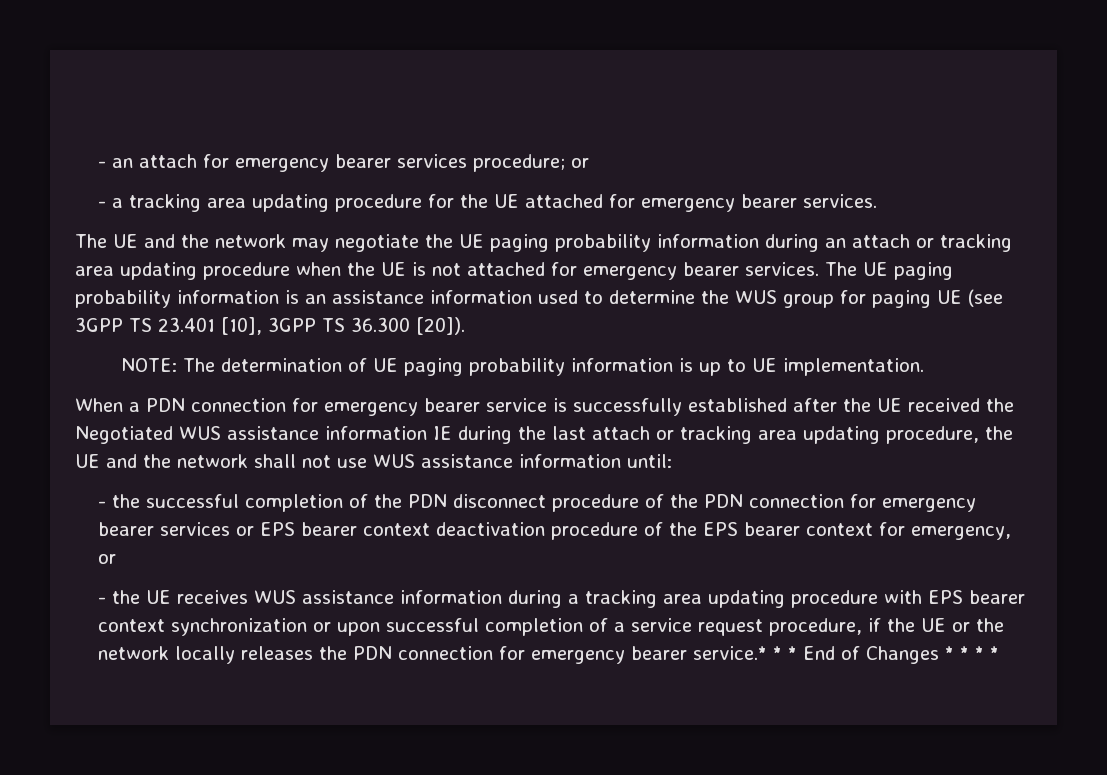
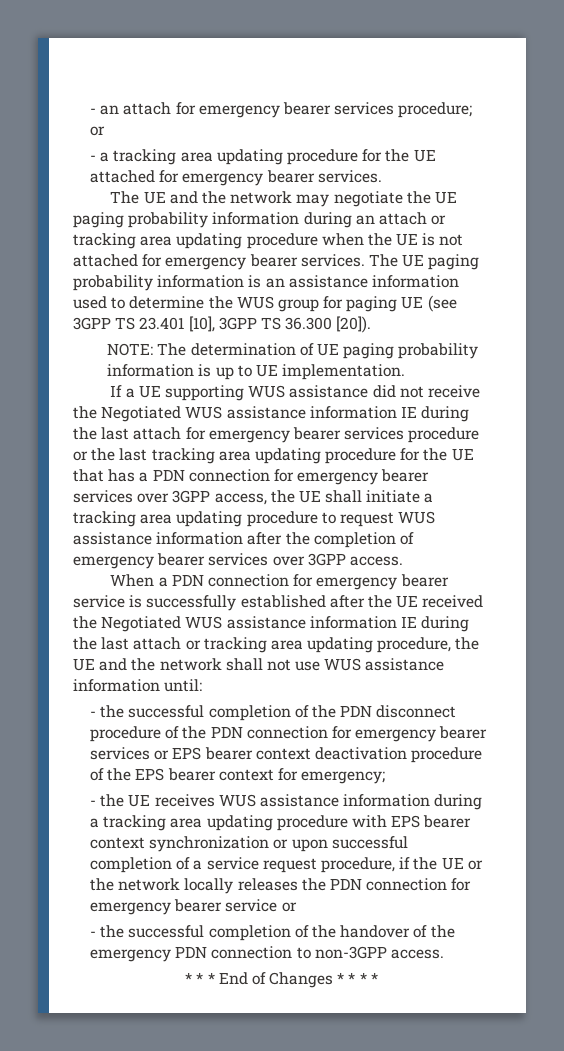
+ If a UE supporting WUS assistance did not receive the Negotiated WUS assistance information IE during the last attach for emergency bearer services procedure or the last tracking area updating procedure for the UE that has a PDN connection for emergency bearer services over 3GPP access, the UE shall initiate a tracking area updating procedure to request WUS assistance information after the completion of emergency bearer services over 3GPP access.
- - the successful completion of the PDN disconnect procedure of the PDN connection for emergency bearer services or EPS bearer context deactivation procedure of the EPS bearer context for emergency, or
+ - the successful completion of the PDN disconnect procedure of the PDN connection for emergency bearer services or EPS bearer context deactivation procedure of the EPS bearer context for emergency;
- - the UE receives WUS assistance information during a tracking area updating procedure with EPS bearer context synchronization or upon successful completion of a service request procedure, if the UE or the network locally releases the PDN connection for emergency bearer service.* * * End of Changes * * * *
+ - the UE receives WUS assistance information during a tracking area updating procedure with EPS bearer context synchronization or upon successful completion of a service request procedure, if the UE or the network locally releases the PDN connection for emergency bearer service or
+ - the successful completion of the handover of the emergency PDN connection to non-3GPP access.
+ * * * End of Changes * * * *

